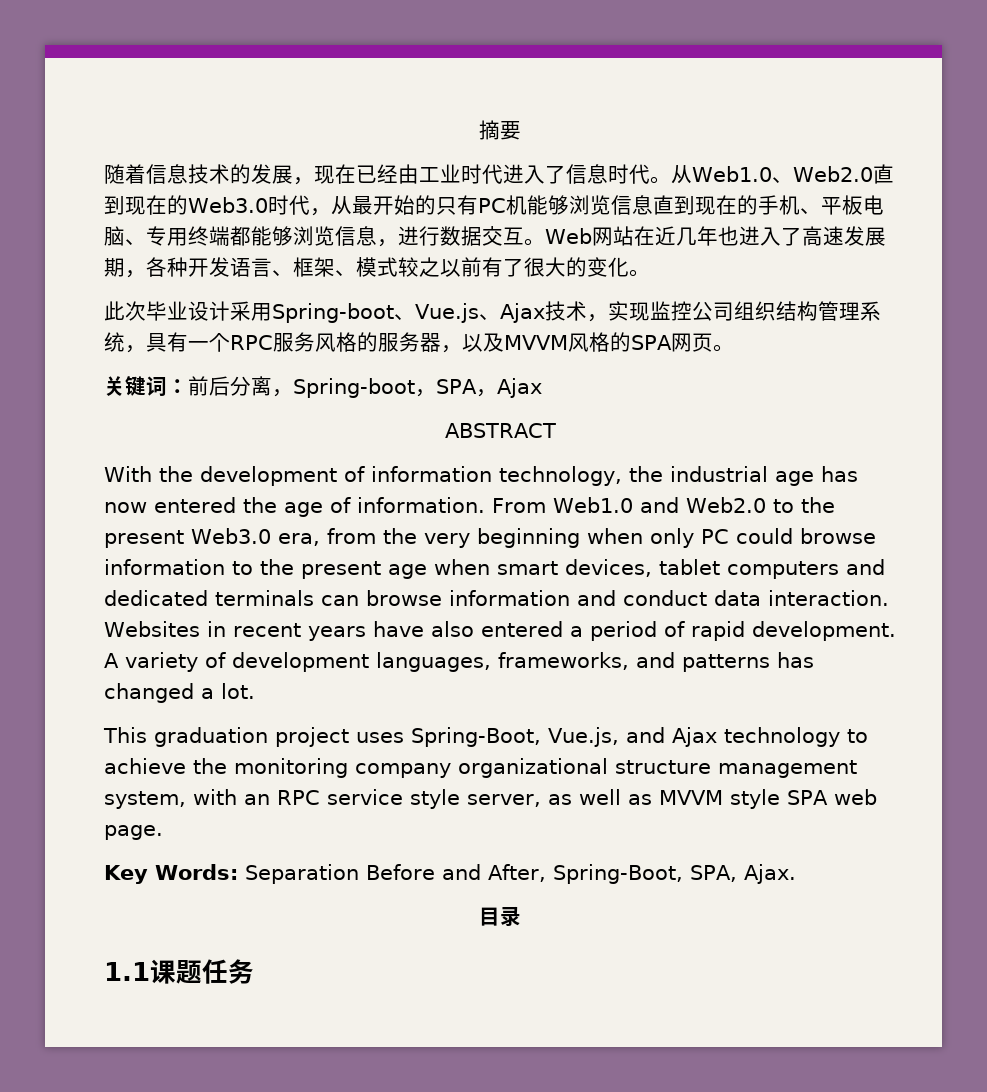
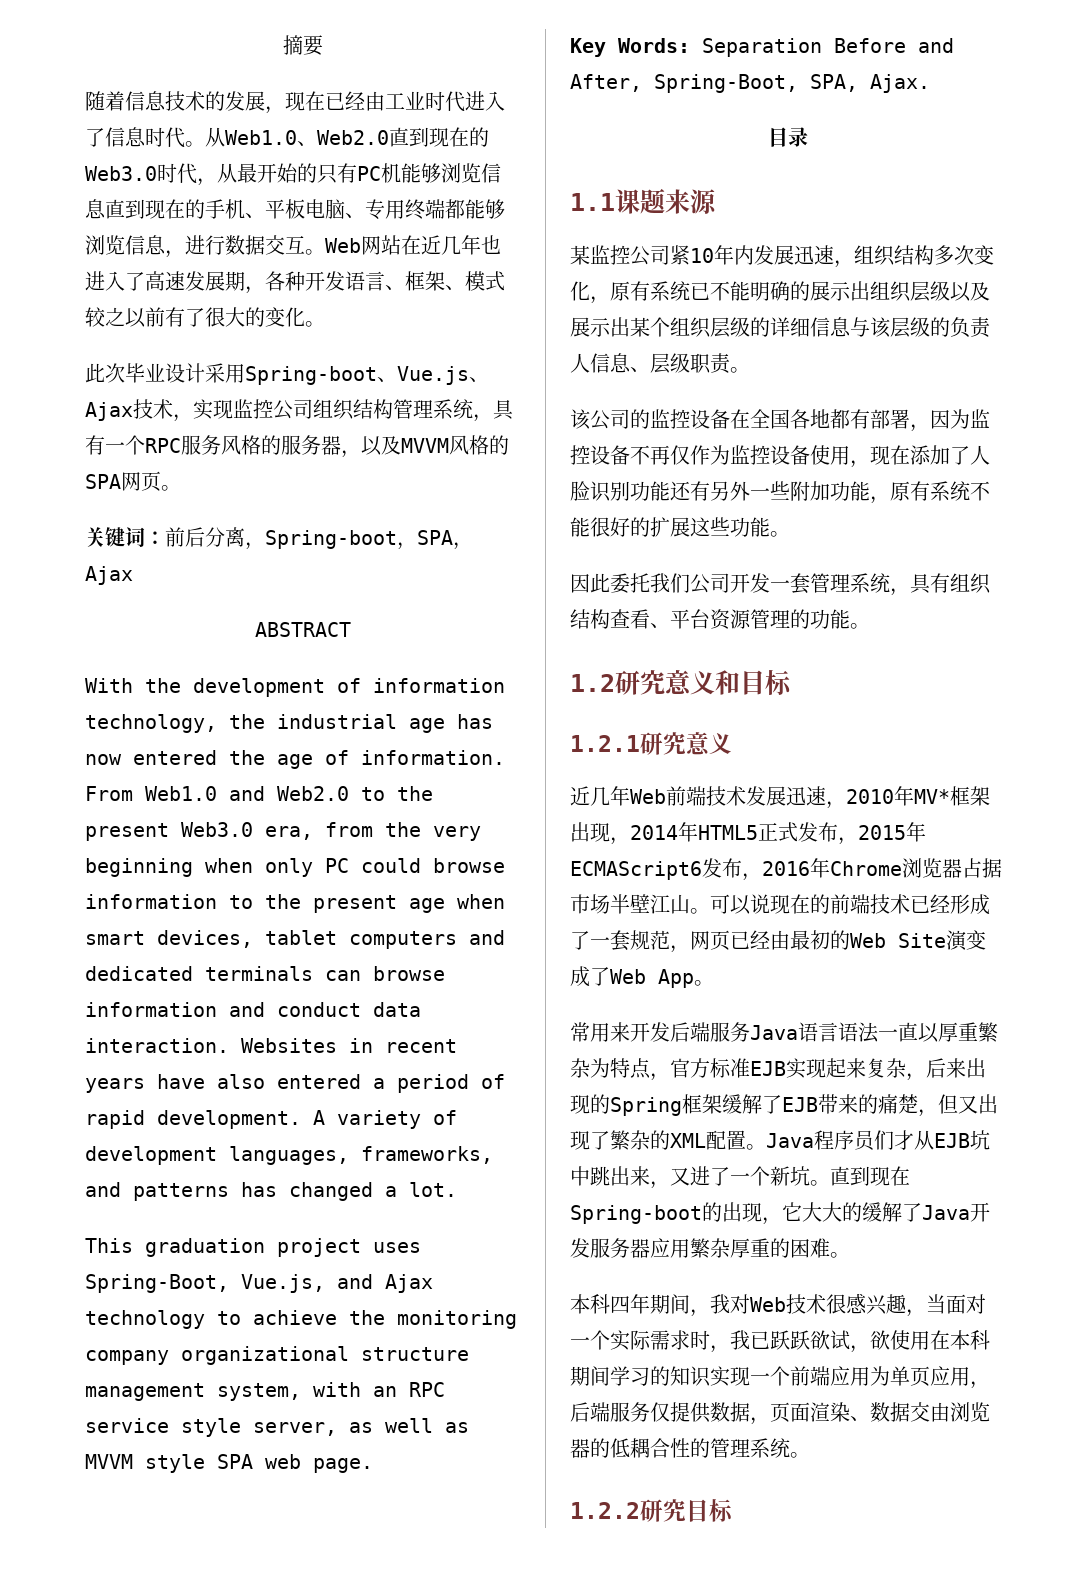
- 1.1课题任务
+ 1.1课题来源
+ 某监控公司紧10年内发展迅速，组织结构多次变化，原有系统已不能明确的展示出组织层级以及展示出某个组织层级的详细信息与该层级的负责人信息、层级职责。
+ 该公司的监控设备在全国各地都有部署，因为监控设备不再仅作为监控设备使用，现在添加了人脸识别功能还有另外一些附加功能，原有系统不能很好的扩展这些功能。
+ 因此委托我们公司开发一套管理系统，具有组织结构查看、平台资源管理的功能。
+ 1.2研究意义和目标
+ 1.2.1研究意义
+ 近几年Web前端技术发展迅速，2010年MV*框架出现，2014年HTML5正式发布，2015年ECMAScript6发布，2016年Chrome浏览器占据市场半壁江山。可以说现在的前端技术已经形成了一套规范，网页已经由最初的Web Site演变成了Web App。
+ 常用来开发后端服务Java语言语法一直以厚重繁杂为特点，官方标准EJB实现起来复杂，后来出现的Spring框架缓解了EJB带来的痛楚，但又出现了繁杂的XML配置。Java程序员们才从EJB坑中跳出来，又进了一个新坑。直到现在Spring-boot的出现，它大大的缓解了Java开发服务器应用繁杂厚重的困难。
+ 本科四年期间，我对Web技术很感兴趣，当面对一个实际需求时，我已跃跃欲试，欲使用在本科期间学习的知识实现一个前端应用为单页应用，后端服务仅提供数据，页面渲染、数据交由浏览器的低耦合性的管理系统。
+ 1.2.2研究目标

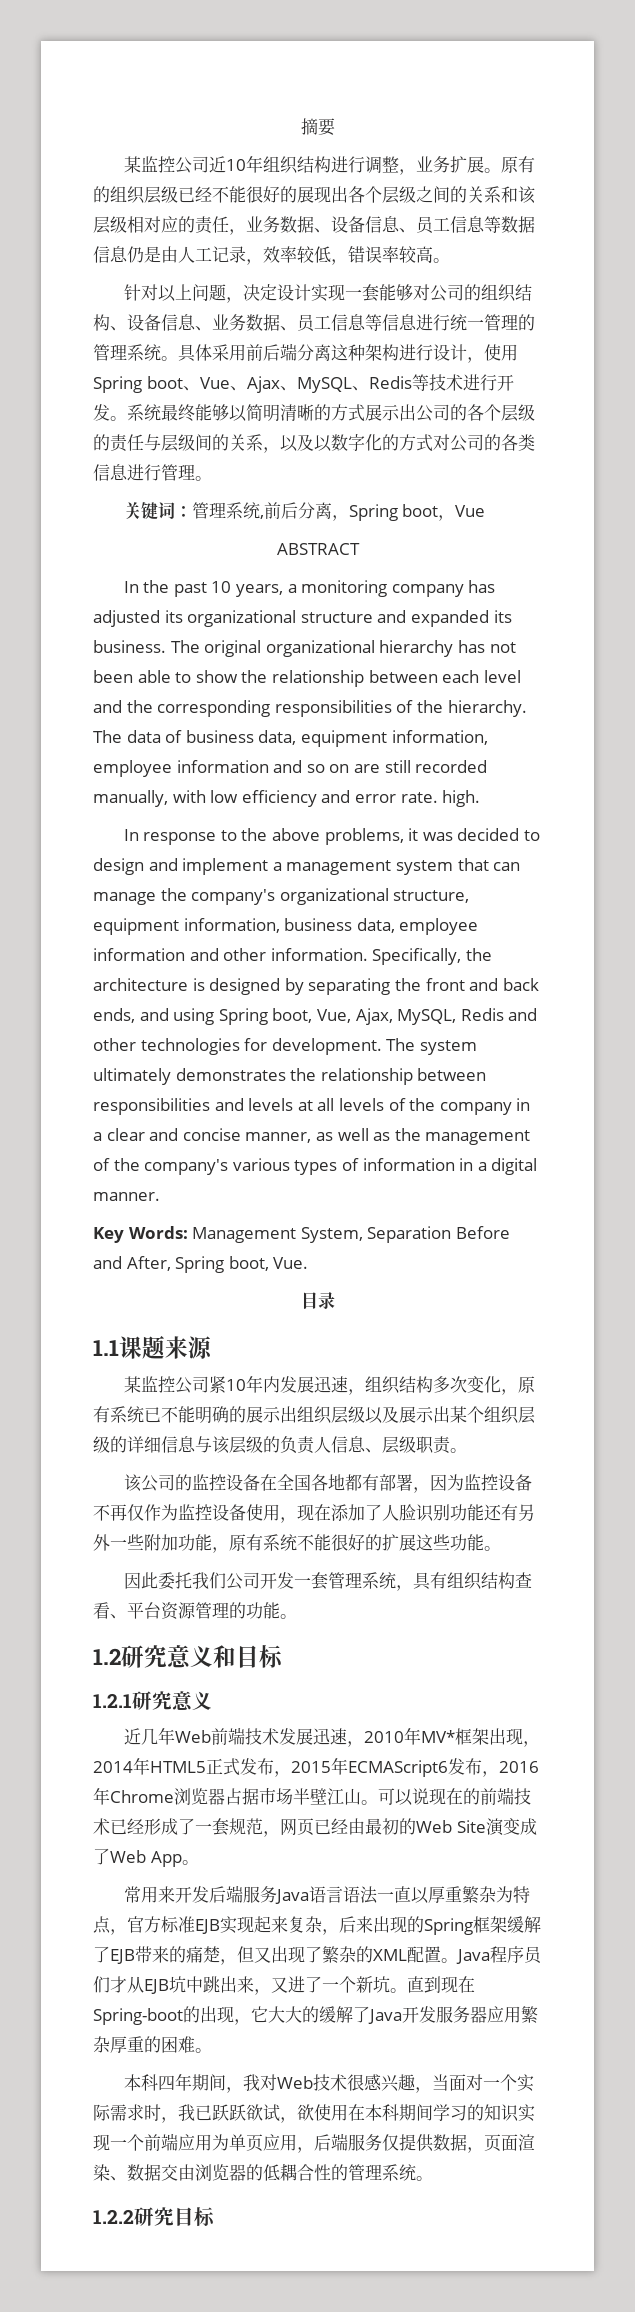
- 随着信息技术的发展，现在已经由工业时代进入了信息时代。从Web1.0、Web2.0直到现在的Web3.0时代，从最开始的只有PC机能够浏览信息直到现在的手机、平板电脑、专用终端都能够浏览信息，进行数据交互。Web网站在近几年也进入了高速发展期，各种开发语言、框架、模式较之以前有了很大的变化。
- 此次毕业设计采用Spring-boot、Vue.js、Ajax技术，实现监控公司组织结构管理系统，具有一个RPC服务风格的服务器，以及MVVM风格的SPA网页。
- 关键词：前后分离，Spring-boot，SPA，Ajax
+ 某监控公司近10年组织结构进行调整，业务扩展。原有的组织层级已经不能很好的展现出各个层级之间的关系和该层级相对应的责任，业务数据、设备信息、员工信息等数据信息仍是由人工记录，效率较低，错误率较高。
+ 针对以上问题，决定设计实现一套能够对公司的组织结构、设备信息、业务数据、员工信息等信息进行统一管理的管理系统。具体采用前后端分离这种架构进行设计，使用Spring boot、Vue、Ajax、MySQL、Redis等技术进行开发。系统最终能够以简明清晰的方式展示出公司的各个层级的责任与层级间的关系，以及以数字化的方式对公司的各类信息进行管理。
+ 关键词：管理系统,前后分离，Spring boot，Vue
  ABSTRACT
- With the development of information technology, the industrial age has now entered the age of information. From Web1.0 and Web2.0 to the present Web3.0 era, from the very beginning when only PC could browse information to the present age when smart devices, tablet computers and dedicated terminals can browse information and conduct data interaction. Websites in recent years have also entered a period of rapid development. A variety of development languages, frameworks, and patterns has changed a lot.
- This graduation project uses Spring-Boot, Vue.js, and Ajax technology to achieve the monitoring company organizational structure management system, with an RPC service style server, as well as MVVM style SPA web page.
+ In the past 10 years, a monitoring company has adjusted its organizational structure and expanded its business. The original organizational hierarchy has not been able to show the relationship between each level and the corresponding responsibilities of the hierarchy. The data of business data, equipment information, employee information and so on are still recorded manually, with low efficiency and error rate. high.
+ In response to the above problems, it was decided to design and implement a management system that can manage the company's organizational structure, equipment information, business data, employee information and other information. Specifically, the architecture is designed by separating the front and back ends, and using Spring boot, Vue, Ajax, MySQL, Redis and other technologies for development. The system ultimately demonstrates the relationship between responsibilities and levels at all levels of the company in a clear and concise manner, as well as the management of the company's various types of information in a digital manner.
- Key Words: Separation Before and After, Spring-Boot, SPA, Ajax.
+ Key Words: Management System, Separation Before and After, Spring boot, Vue.

